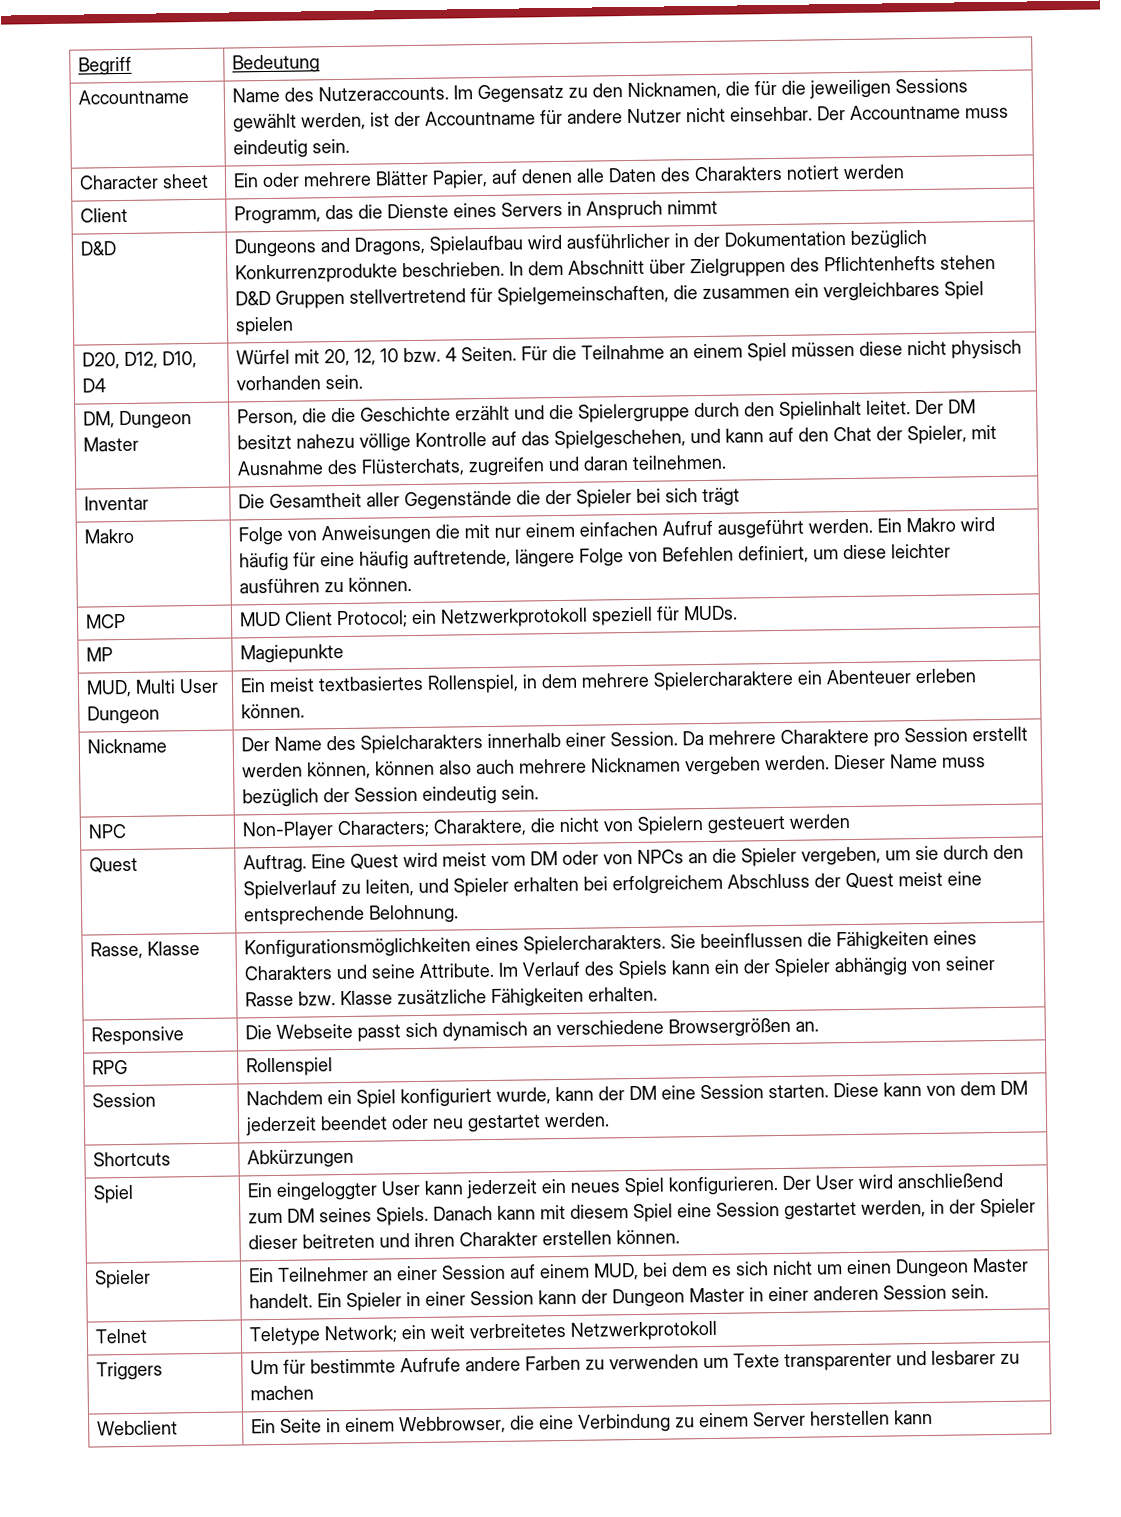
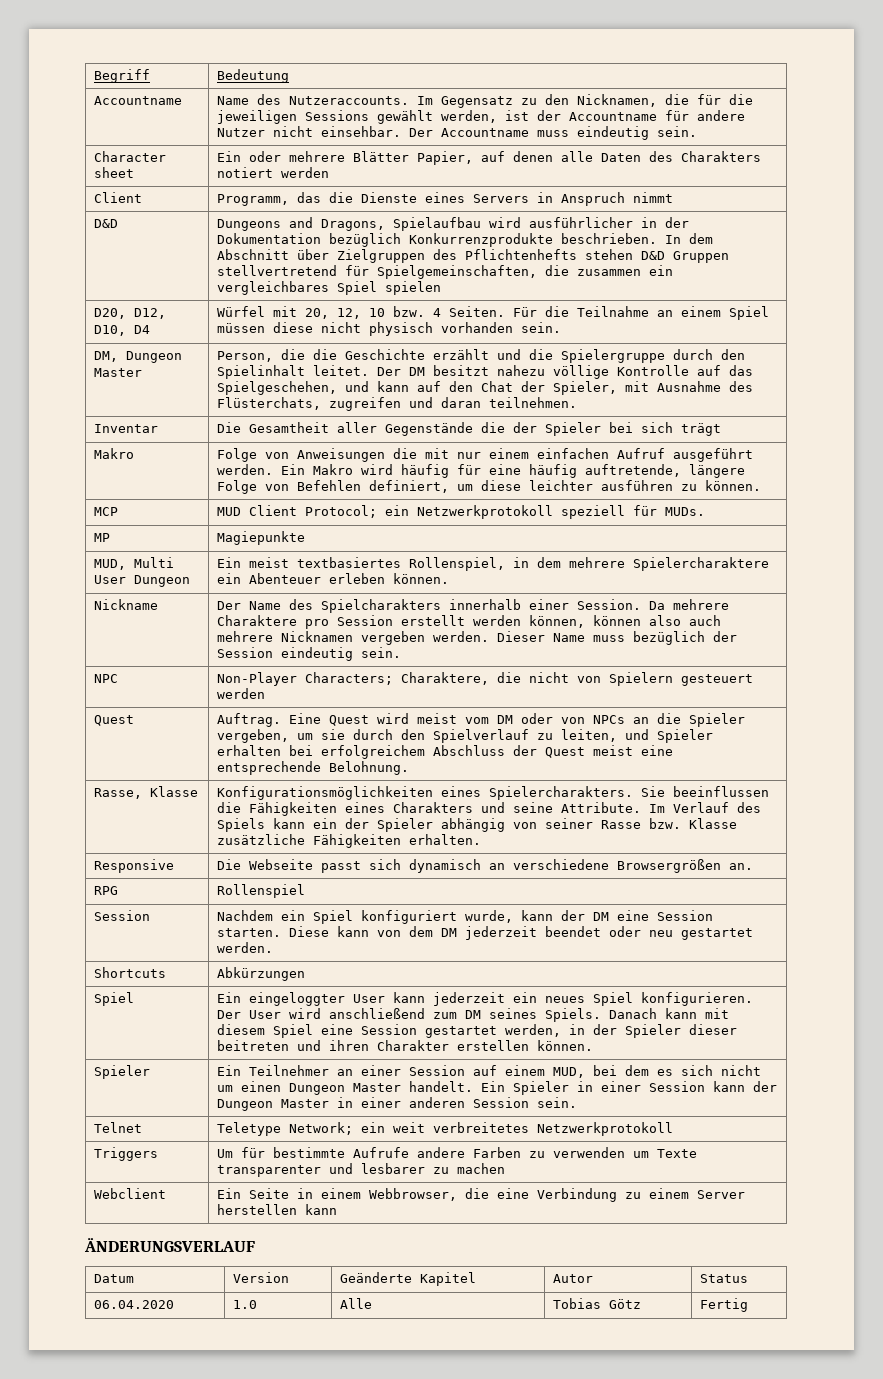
+ ÄNDERUNGSVERLAUF
+ Datum | Version | Geänderte Kapitel | Autor | Status
+ 06.04.2020 | 1.0 | Alle | Tobias Götz | Fertig

